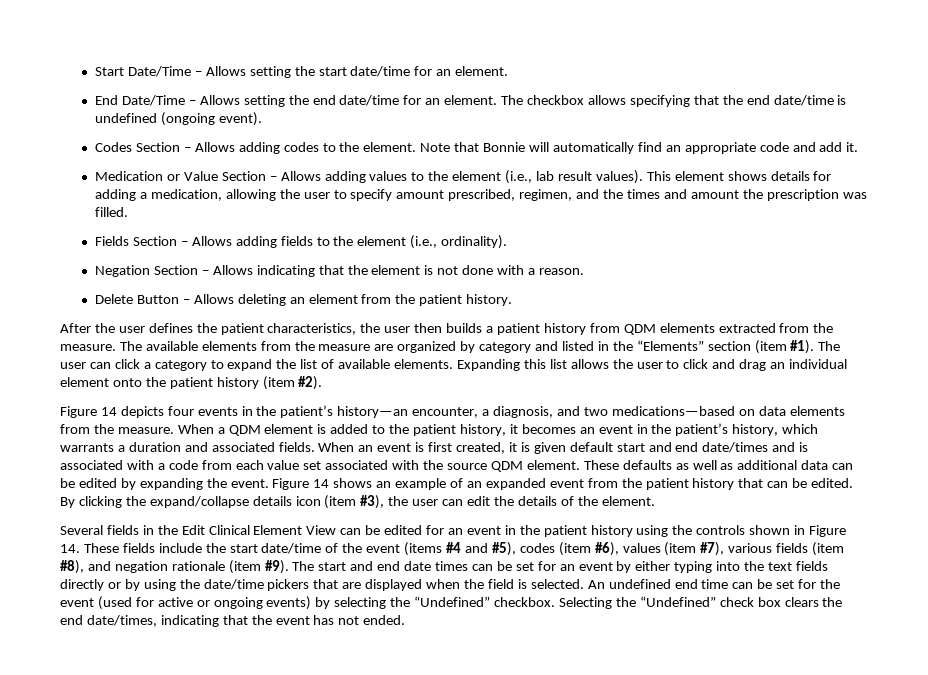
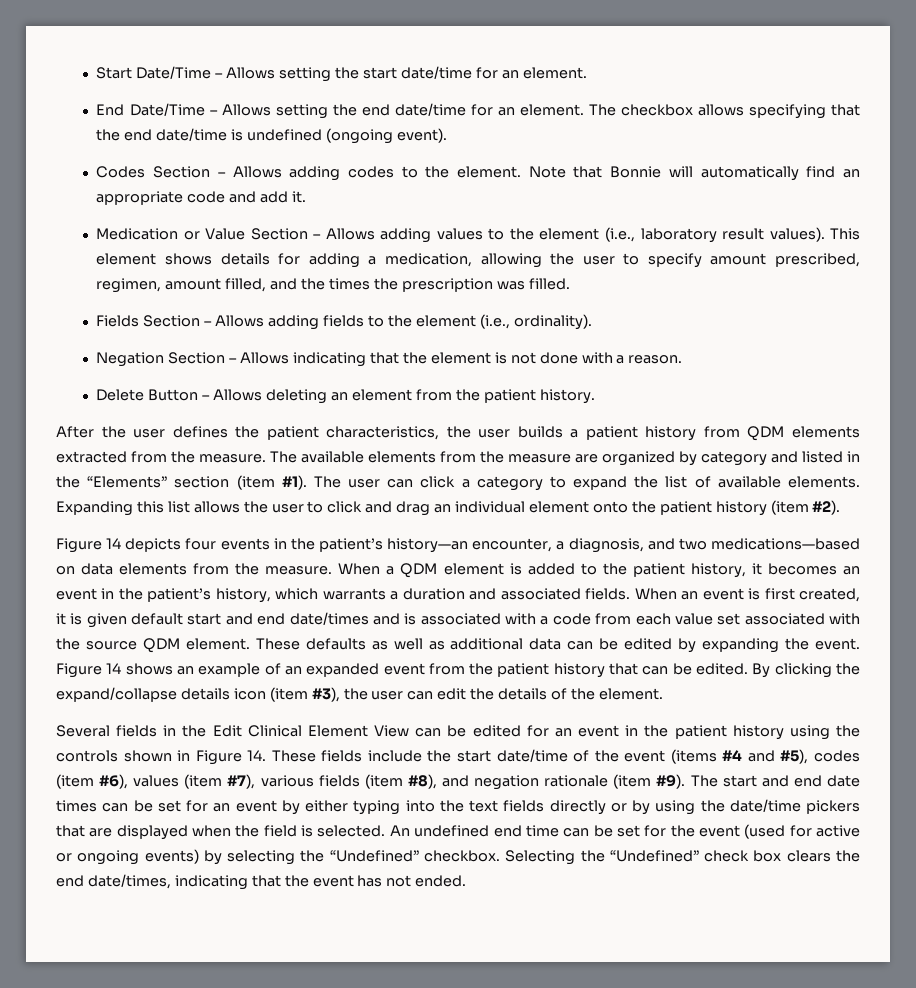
- Medication or Value Section – Allows adding values to the element (i.e., lab result values).
+ Medication or Value Section – Allows adding values to the element (i.e., laboratory result values).
- This element shows details for adding a medication, allowing the user to specify amount prescribed, regimen, and the times and amount the prescription was filled.
+ This element shows details for adding a medication, allowing the user to specify amount prescribed, regimen, amount filled, and the times the prescription was filled.
- After the user defines the patient characteristics, the user then builds a patient history from QDM elements extracted from the measure.
+ After the user defines the patient characteristics, the user builds a patient history from QDM elements extracted from the measure.

